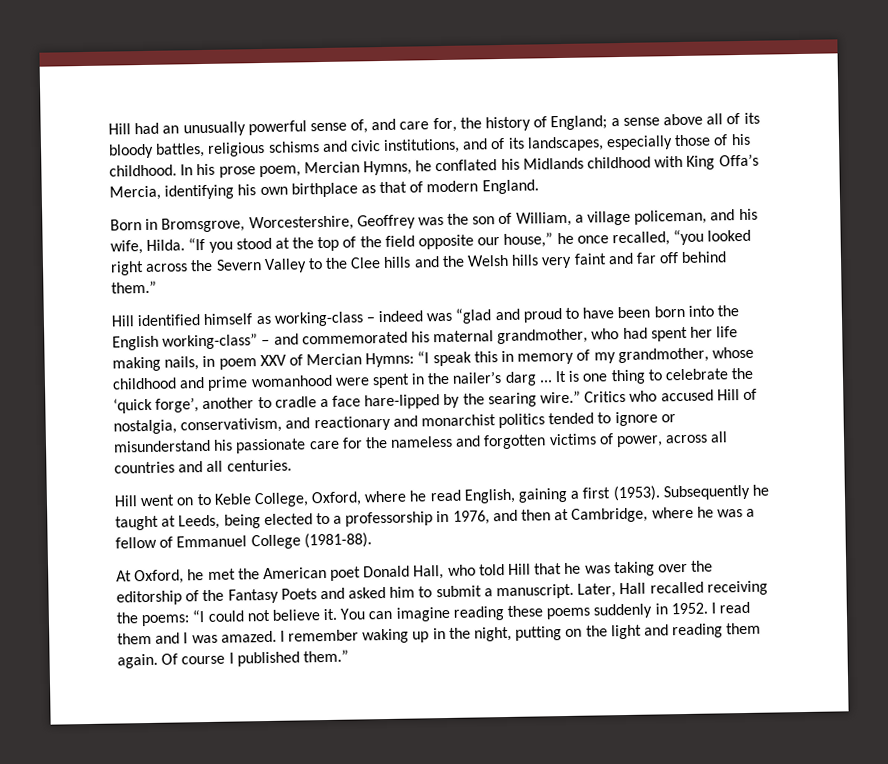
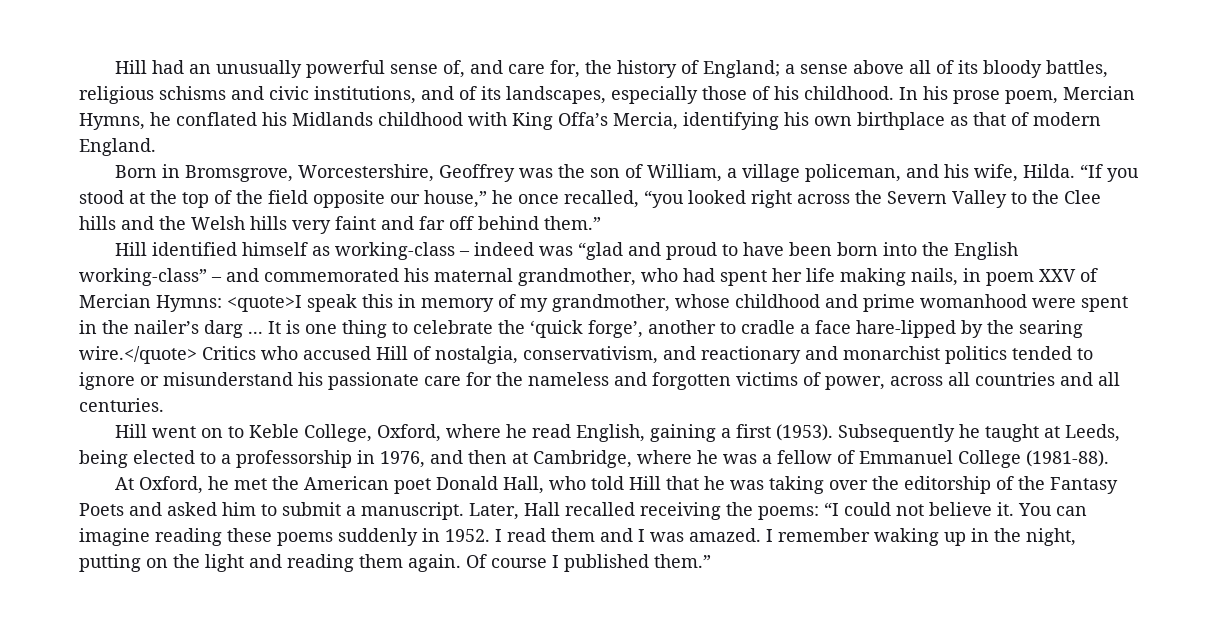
- Hill identified himself as working-class – indeed was “glad and proud to have been born into the English working-class” – and commemorated his maternal grandmother, who had spent her life making nails, in poem XXV of Mercian Hymns: “I speak this in memory of my grandmother, whose childhood and prime womanhood were spent in the nailer’s darg ...
+ Hill identified himself as working-class – indeed was “glad and proud to have been born into the English working-class” – and commemorated his maternal grandmother, who had spent her life making nails, in poem XXV of Mercian Hymns: <quote>I speak this in memory of my grandmother, whose childhood and prime womanhood were spent in the nailer’s darg ...
- It is one thing to celebrate the ‘quick forge’, another to cradle a face hare-lipped by the searing wire.” Critics who accused Hill of nostalgia, conservativism, and reactionary and monarchist politics tended to ignore or misunderstand his passionate care for the nameless and forgotten victims of power, across all countries and all centuries.
+ It is one thing to celebrate the ‘quick forge’, another to cradle a face hare-lipped by the searing wire.</quote> Critics who accused Hill of nostalgia, conservativism, and reactionary and monarchist politics tended to ignore or misunderstand his passionate care for the nameless and forgotten victims of power, across all countries and all centuries.

